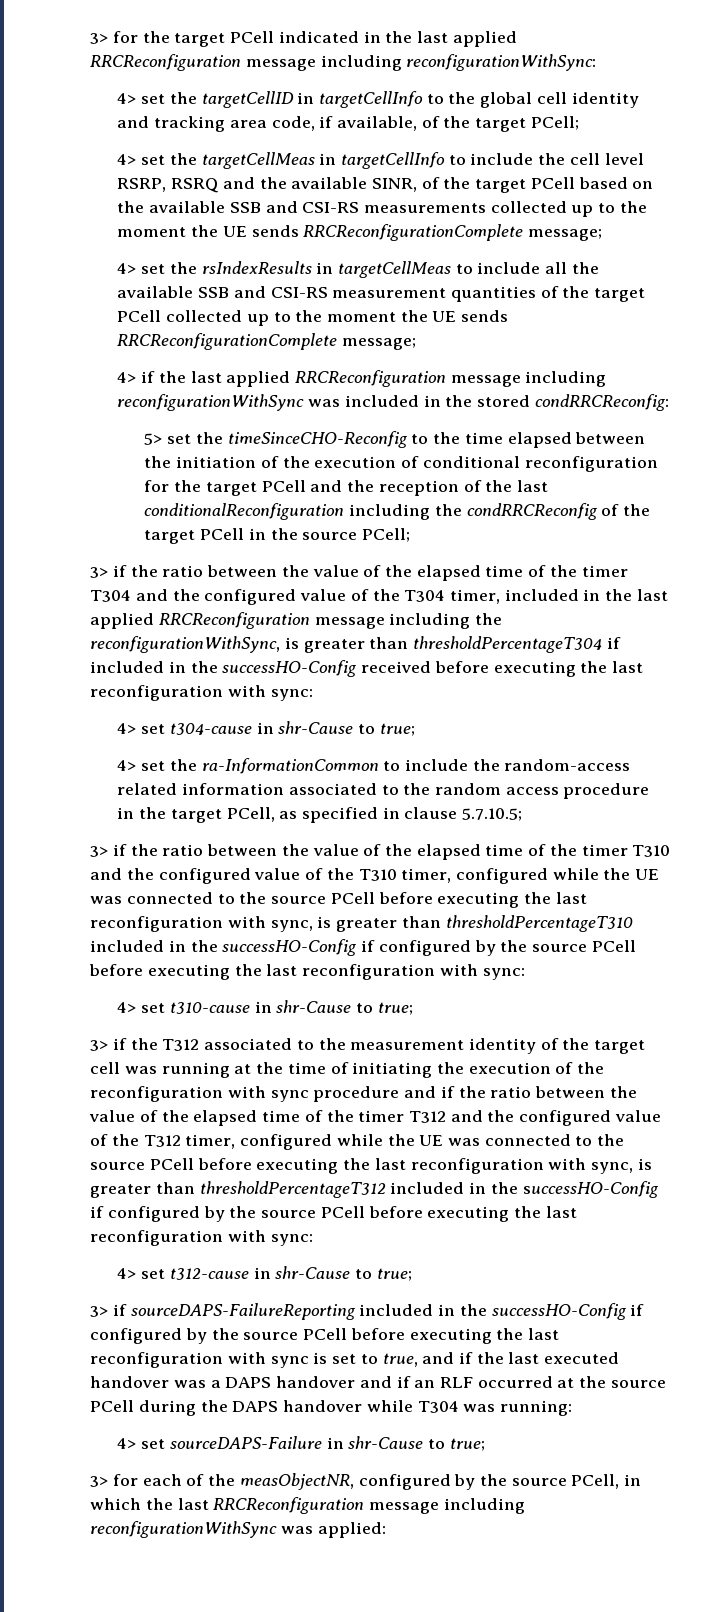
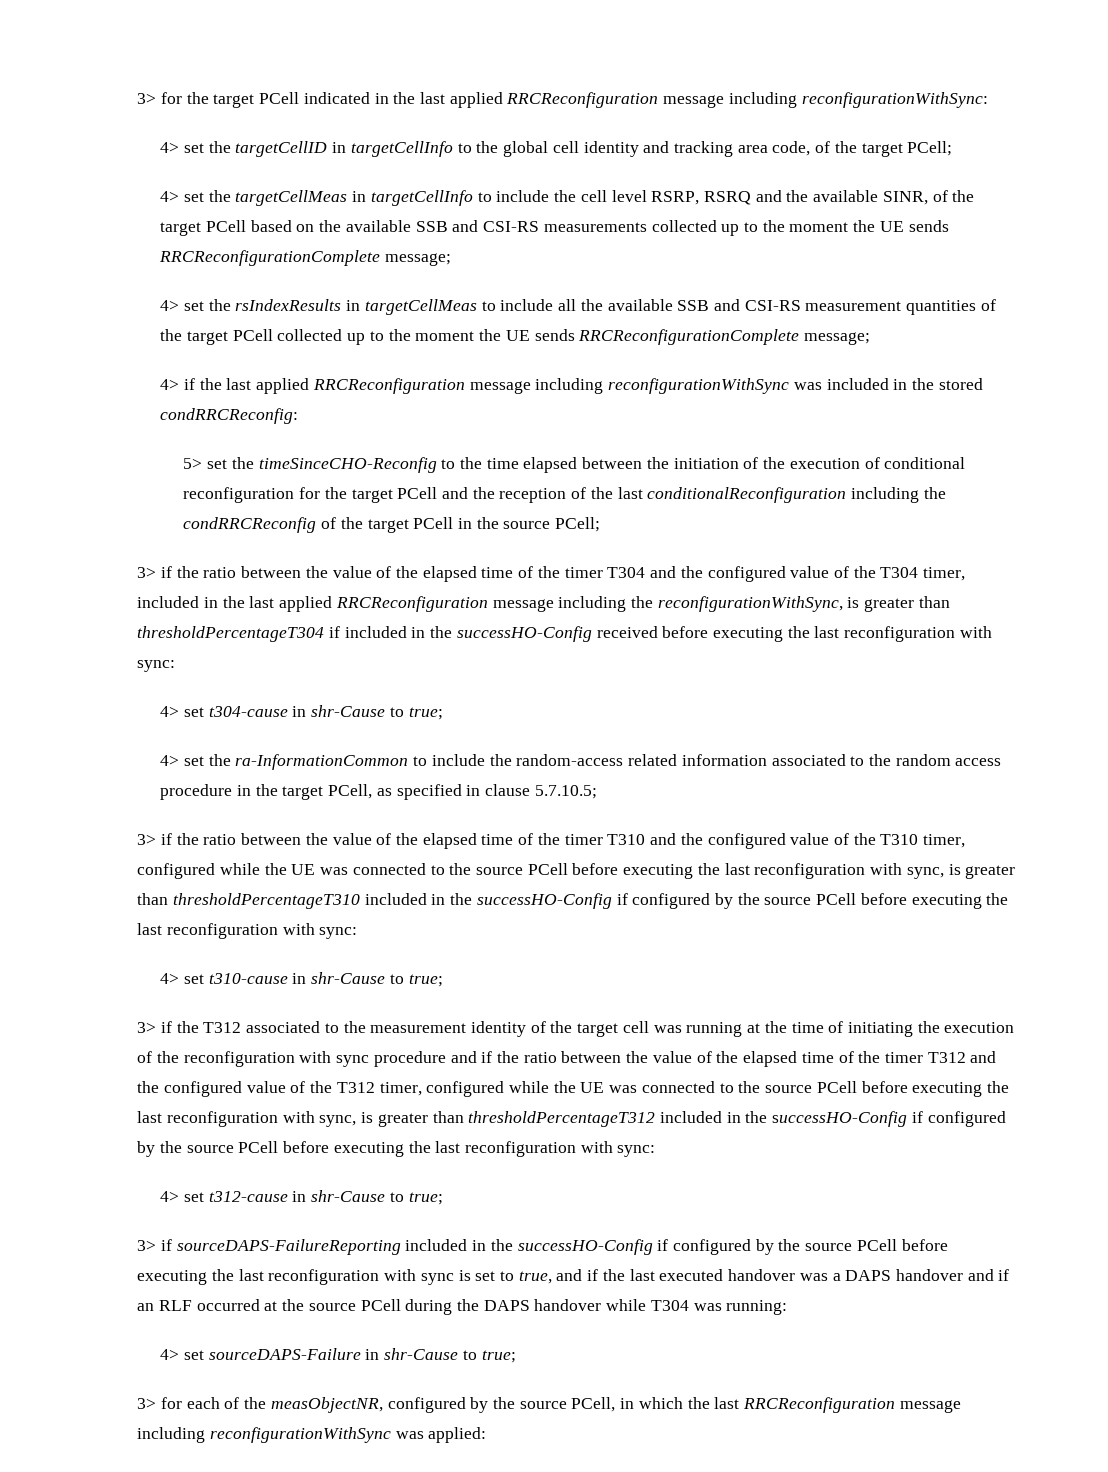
- 4> set the targetCellID in targetCellInfo to the global cell identity and tracking area code, if available, of the target PCell;
+ 4> set the targetCellID in targetCellInfo to the global cell identity and tracking area code, of the target PCell;

